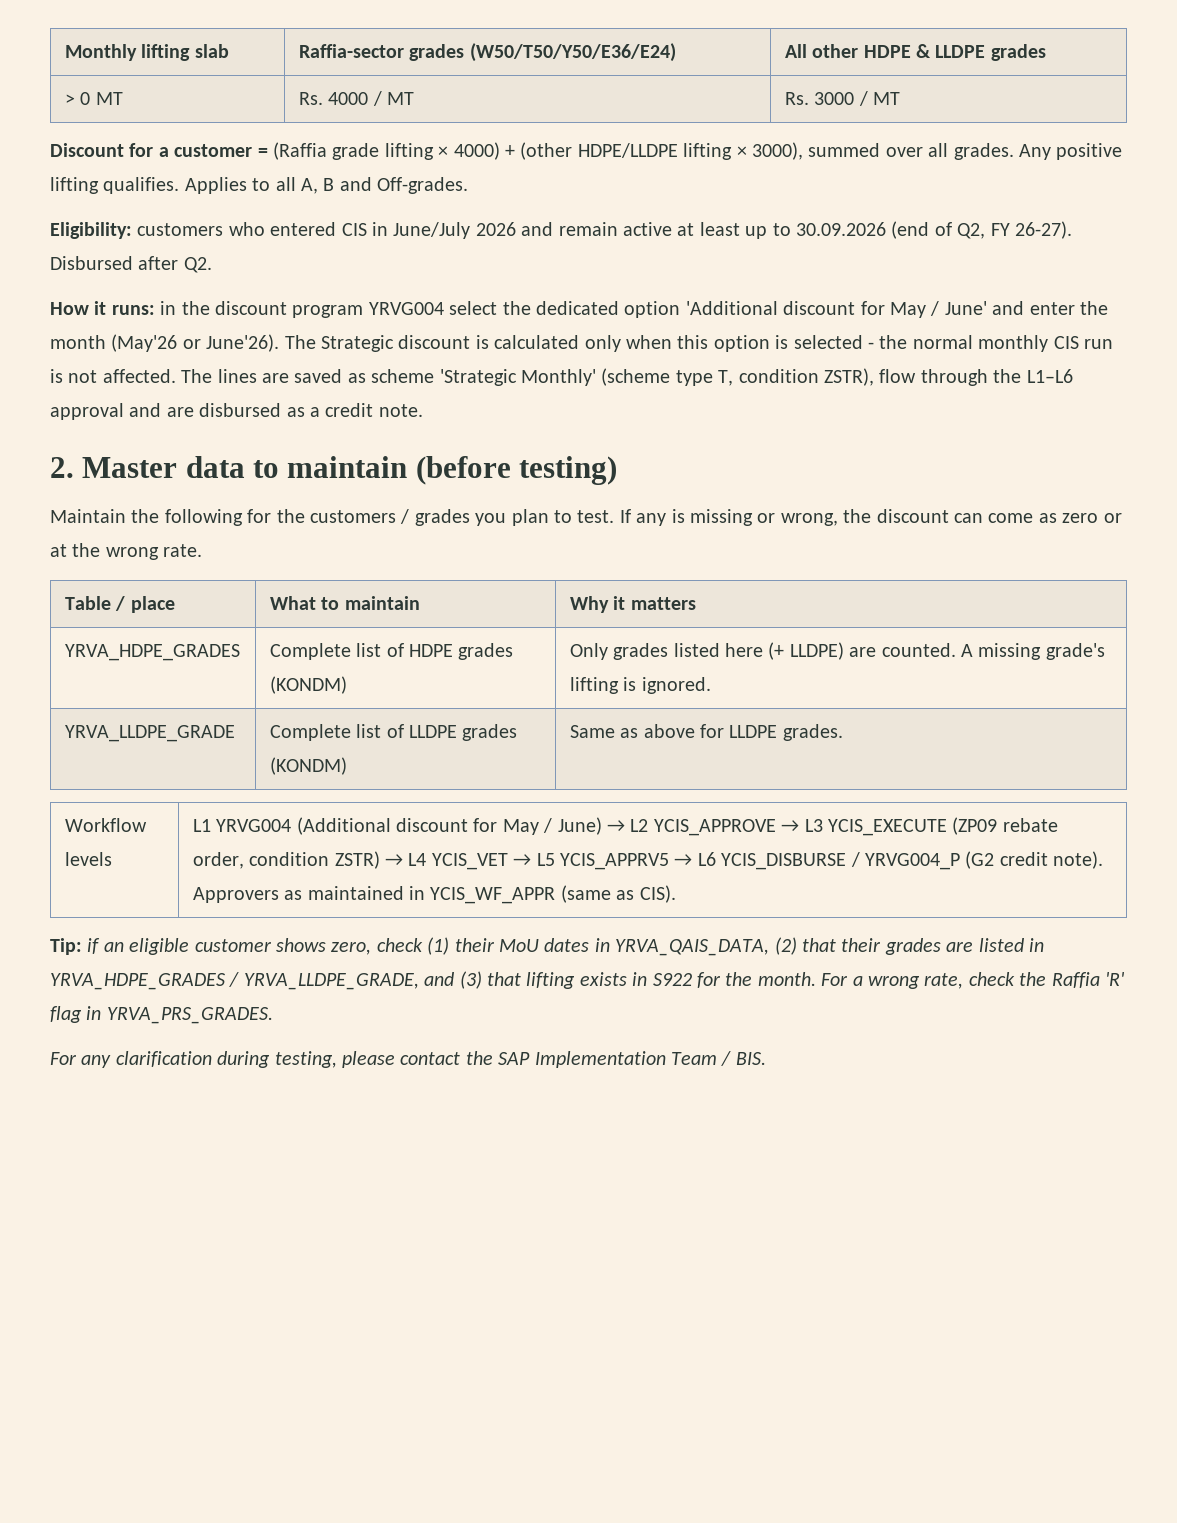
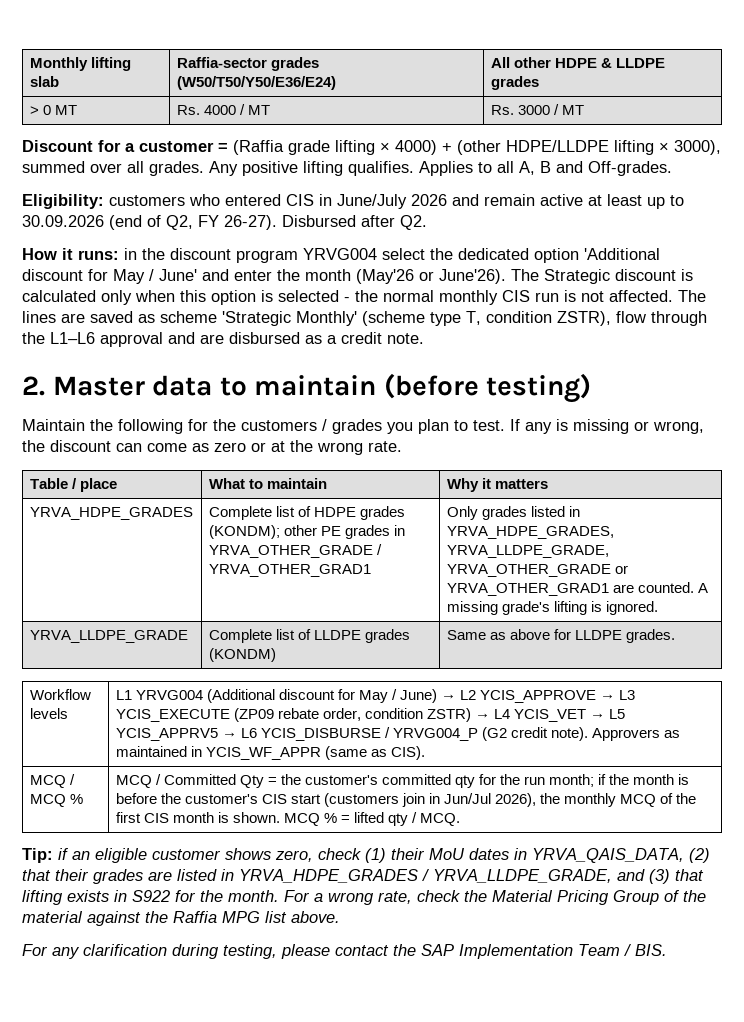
- YRVA_HDPE_GRADES | Complete list of HDPE grades (KONDM) | Only grades listed here (+ LLDPE) are counted. A missing grade's lifting is ignored.
+ YRVA_HDPE_GRADES | Complete list of HDPE grades (KONDM); other PE grades in YRVA_OTHER_GRADE / YRVA_OTHER_GRAD1 | Only grades listed in YRVA_HDPE_GRADES, YRVA_LLDPE_GRADE, YRVA_OTHER_GRADE or YRVA_OTHER_GRAD1 are counted. A missing grade's lifting is ignored.
+ MCQ / MCQ % | MCQ / Committed Qty = the customer's committed qty for the run month; if the month is before the customer's CIS start (customers join in Jun/Jul 2026), the monthly MCQ of the first CIS month is shown. MCQ % = lifted qty / MCQ.
- For a wrong rate, check the Raffia 'R' flag in YRVA_PRS_GRADES.
+ For a wrong rate, check the Material Pricing Group of the material against the Raffia MPG list above.

